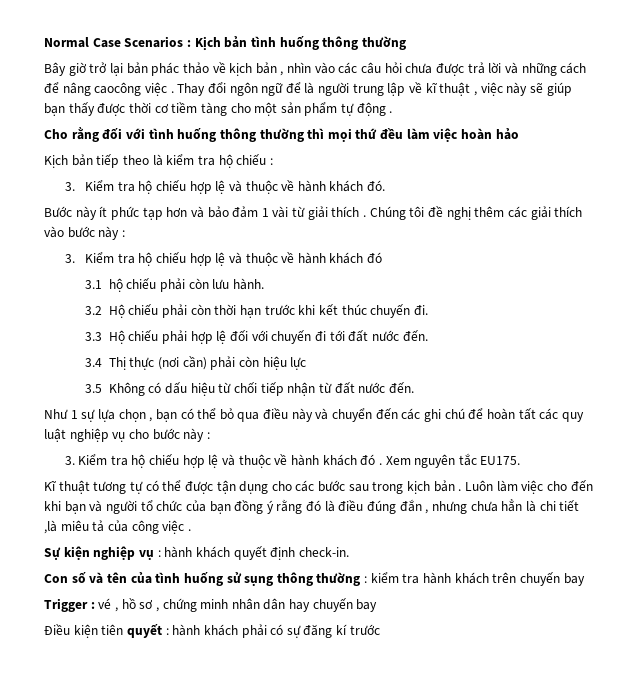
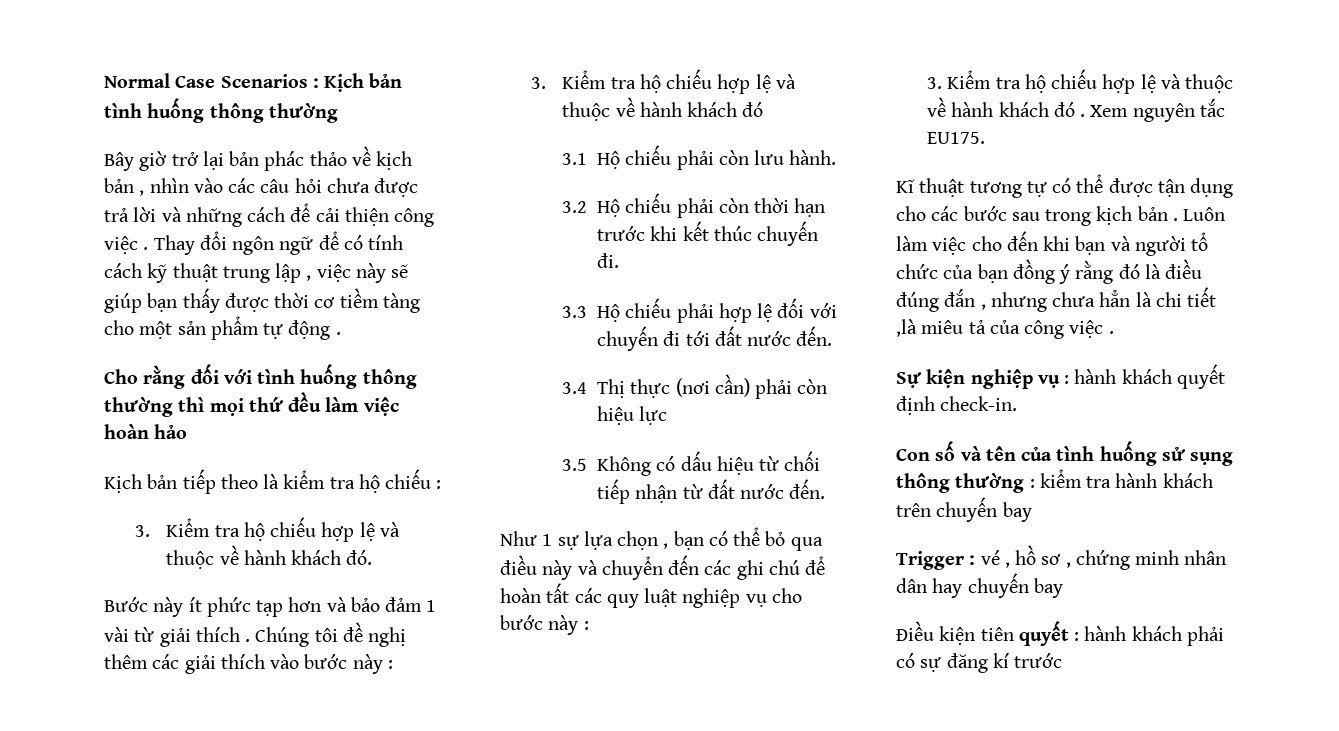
- Bây giờ trở lại bản phác thảo về kịch bản , nhìn vào các câu hỏi chưa được trả lời và những cách để nâng caocông việc .
+ Bây giờ trở lại bản phác thảo về kịch bản , nhìn vào các câu hỏi chưa được trả lời và những cách để cải thiện công việc .
- Thay đổi ngôn ngữ để là người trung lập về kĩ thuật , việc này sẽ giúp bạn thấy được thời cơ tiềm tàng cho một sản phẩm tự động .
+ Thay đổi ngôn ngữ để có tính cách kỹ thuật trung lập , việc này sẽ giúp bạn thấy được thời cơ tiềm tàng cho một sản phẩm tự động .
- 3.1 hộ chiếu phải còn lưu hành.
+ 3.1 Hộ chiếu phải còn lưu hành.

